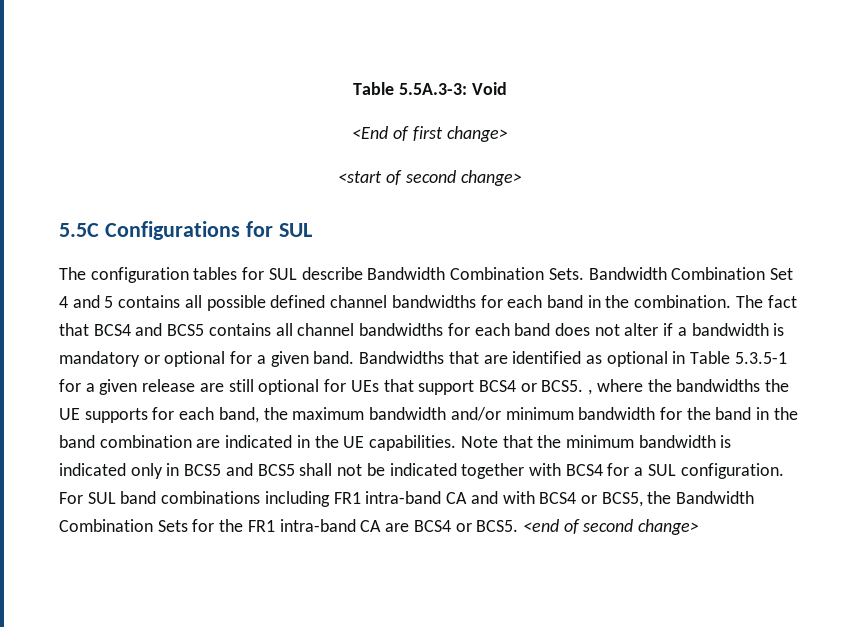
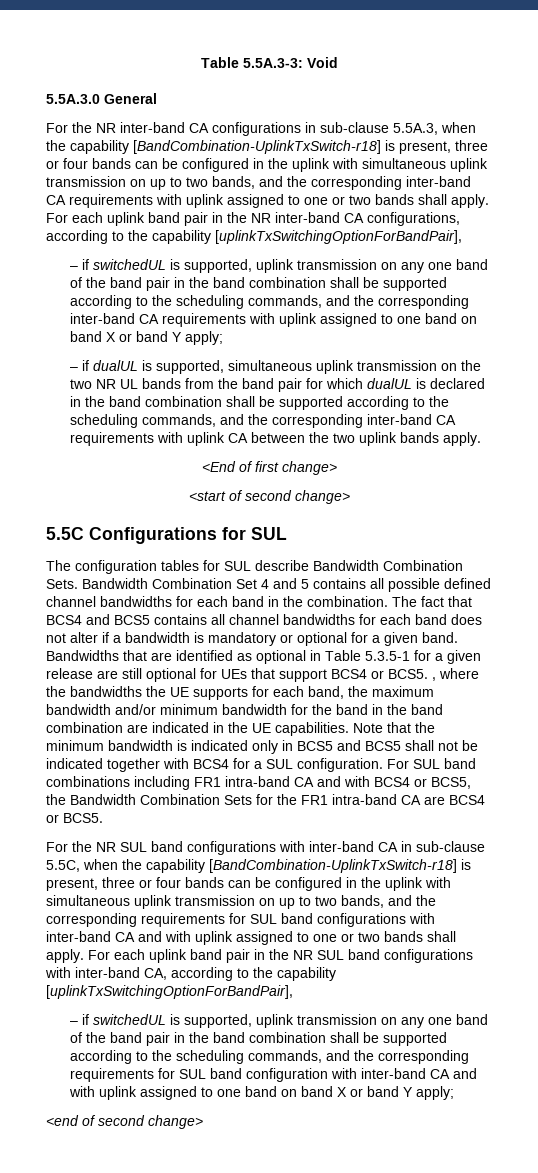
+ 5.5A.3.0 General
+ For the NR inter-band CA configurations in sub-clause 5.5A.3, when the capability [BandCombination-UplinkTxSwitch-r18] is present, three or four bands can be configured in the uplink with simultaneous uplink transmission on up to two bands, and the corresponding inter-band CA requirements with uplink assigned to one or two bands shall apply. For each uplink band pair in the NR inter-band CA configurations, according to the capability [uplinkTxSwitchingOptionForBandPair],
+ – if switchedUL is supported, uplink transmission on any one band of the band pair in the band combination shall be supported according to the scheduling commands, and the corresponding inter-band CA requirements with uplink assigned to one band on band X or band Y apply;
+ – if dualUL is supported, simultaneous uplink transmission on the two NR UL bands from the band pair for which dualUL is declared in the band combination shall be supported according to the scheduling commands, and the corresponding inter-band CA requirements with uplink CA between the two uplink bands apply.
- For SUL band combinations including FR1 intra-band CA and with BCS4 or BCS5, the Bandwidth Combination Sets for the FR1 intra-band CA are BCS4 or BCS5. <end of second change>
+ For SUL band combinations including FR1 intra-band CA and with BCS4 or BCS5, the Bandwidth Combination Sets for the FR1 intra-band CA are BCS4 or BCS5.
+ For the NR SUL band configurations with inter-band CA in sub-clause 5.5C, when the capability [BandCombination-UplinkTxSwitch-r18] is present, three or four bands can be configured in the uplink with simultaneous uplink transmission on up to two bands, and the corresponding requirements for SUL band configurations with inter-band CA and with uplink assigned to one or two bands shall apply. For each uplink band pair in the NR SUL band configurations with inter-band CA, according to the capability [uplinkTxSwitchingOptionForBandPair],
+ – if switchedUL is supported, uplink transmission on any one band of the band pair in the band combination shall be supported according to the scheduling commands, and the corresponding requirements for SUL band configuration with inter-band CA and with uplink assigned to one band on band X or band Y apply;
+ <end of second change>

